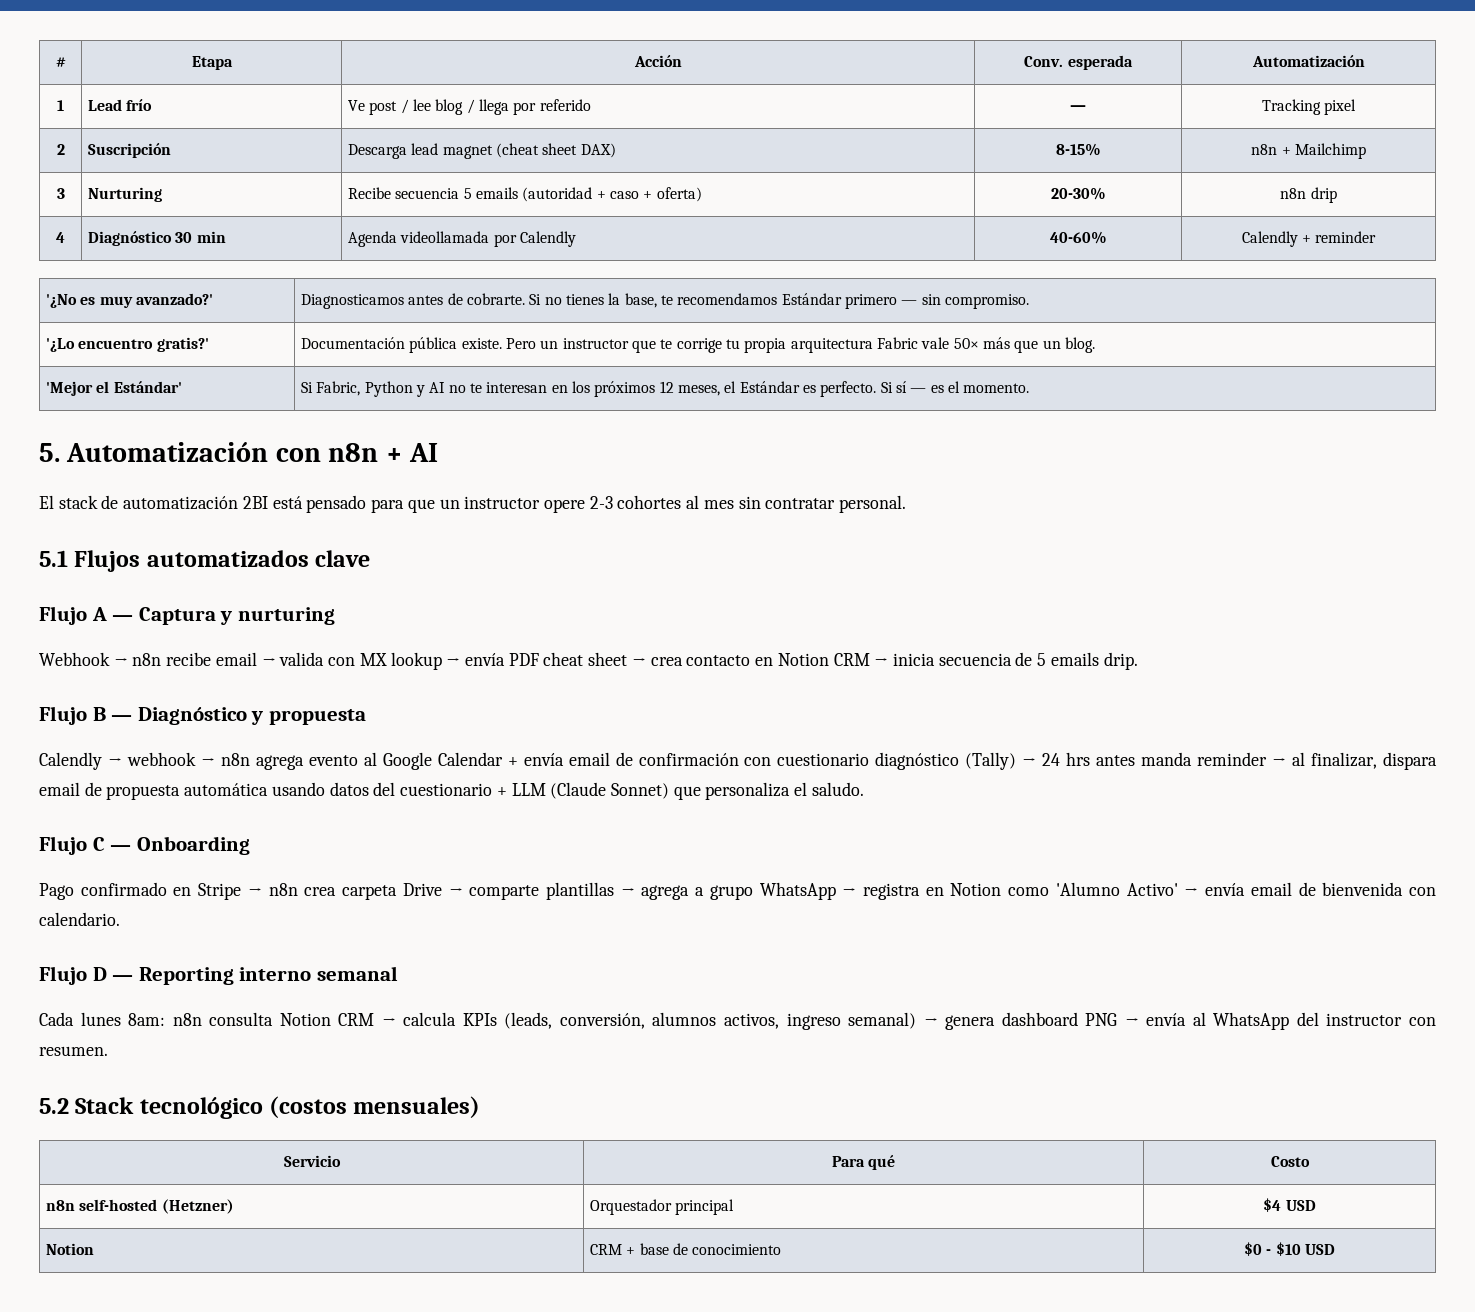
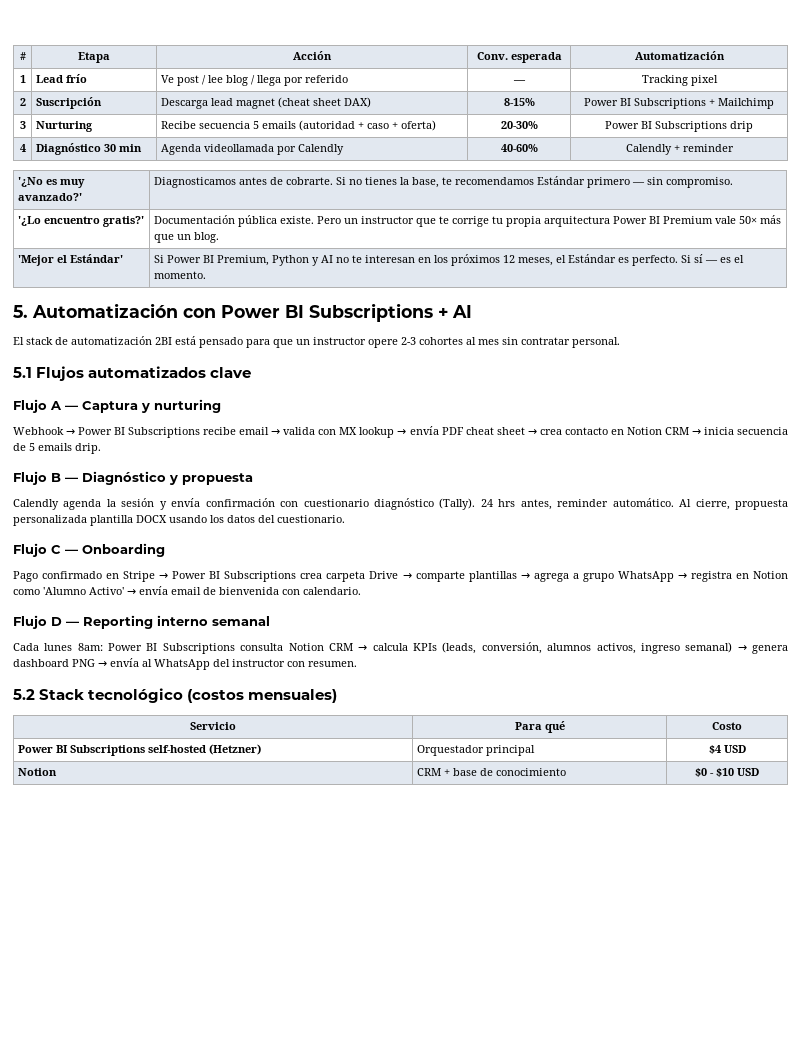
- 2 | Suscripción | Descarga lead magnet (cheat sheet DAX) | 8-15% | n8n + Mailchimp
+ 2 | Suscripción | Descarga lead magnet (cheat sheet DAX) | 8-15% | Power BI Subscriptions + Mailchimp
- 3 | Nurturing | Recibe secuencia 5 emails (autoridad + caso + oferta) | 20-30% | n8n drip
+ 3 | Nurturing | Recibe secuencia 5 emails (autoridad + caso + oferta) | 20-30% | Power BI Subscriptions drip
- '¿Lo encuentro gratis?' | Documentación pública existe. Pero un instructor que te corrige tu propia arquitectura Fabric vale 50× más que un blog.
+ '¿Lo encuentro gratis?' | Documentación pública existe. Pero un instructor que te corrige tu propia arquitectura Power BI Premium vale 50× más que un blog.
- 'Mejor el Estándar' | Si Fabric, Python y AI no te interesan en los próximos 12 meses, el Estándar es perfecto. Si sí — es el momento.
+ 'Mejor el Estándar' | Si Power BI Premium, Python y AI no te interesan en los próximos 12 meses, el Estándar es perfecto. Si sí — es el momento.
- 5. Automatización con n8n + AI
+ 5. Automatización con Power BI Subscriptions + AI
- Webhook → n8n recibe email → valida con MX lookup → envía PDF cheat sheet → crea contacto en Notion CRM → inicia secuencia de 5 emails drip.
+ Webhook → Power BI Subscriptions recibe email → valida con MX lookup → envía PDF cheat sheet → crea contacto en Notion CRM → inicia secuencia de 5 emails drip.
- Calendly → webhook → n8n agrega evento al Google Calendar + envía email de confirmación con cuestionario diagnóstico (Tally) → 24 hrs antes manda reminder → al finalizar, dispara email de propuesta automática usando datos del cuestionario + LLM (Claude Sonnet) que personaliza el saludo.
+ Calendly agenda la sesión y envía confirmación con cuestionario diagnóstico (Tally). 24 hrs antes, reminder automático. Al cierre, propuesta personalizada plantilla DOCX usando los datos del cuestionario.
- Pago confirmado en Stripe → n8n crea carpeta Drive → comparte plantillas → agrega a grupo WhatsApp → registra en Notion como 'Alumno Activo' → envía email de bienvenida con calendario.
+ Pago confirmado en Stripe → Power BI Subscriptions crea carpeta Drive → comparte plantillas → agrega a grupo WhatsApp → registra en Notion como 'Alumno Activo' → envía email de bienvenida con calendario.
- Cada lunes 8am: n8n consulta Notion CRM → calcula KPIs (leads, conversión, alumnos activos, ingreso semanal) → genera dashboard PNG → envía al WhatsApp del instructor con resumen.
+ Cada lunes 8am: Power BI Subscriptions consulta Notion CRM → calcula KPIs (leads, conversión, alumnos activos, ingreso semanal) → genera dashboard PNG → envía al WhatsApp del instructor con resumen.
- n8n self-hosted (Hetzner) | Orquestador principal | $4 USD
+ Power BI Subscriptions self-hosted (Hetzner) | Orquestador principal | $4 USD

